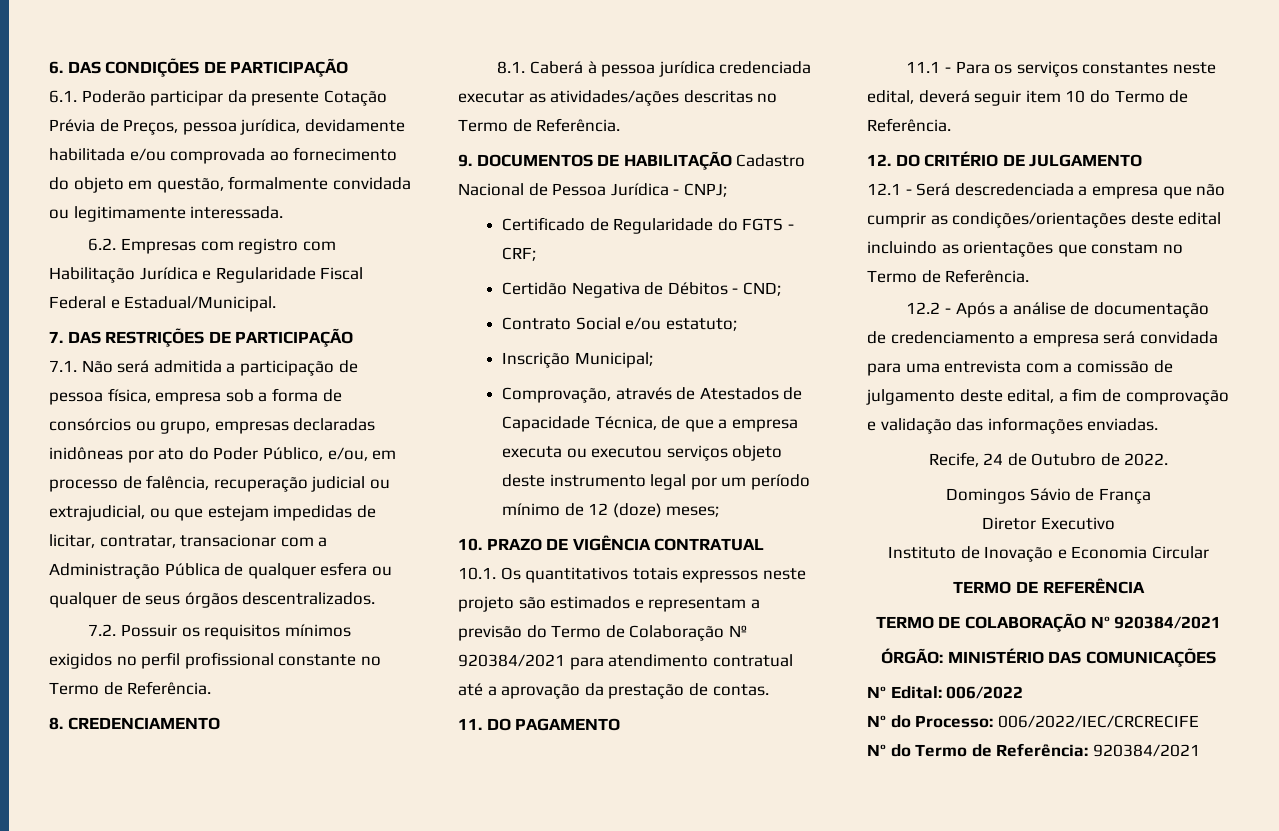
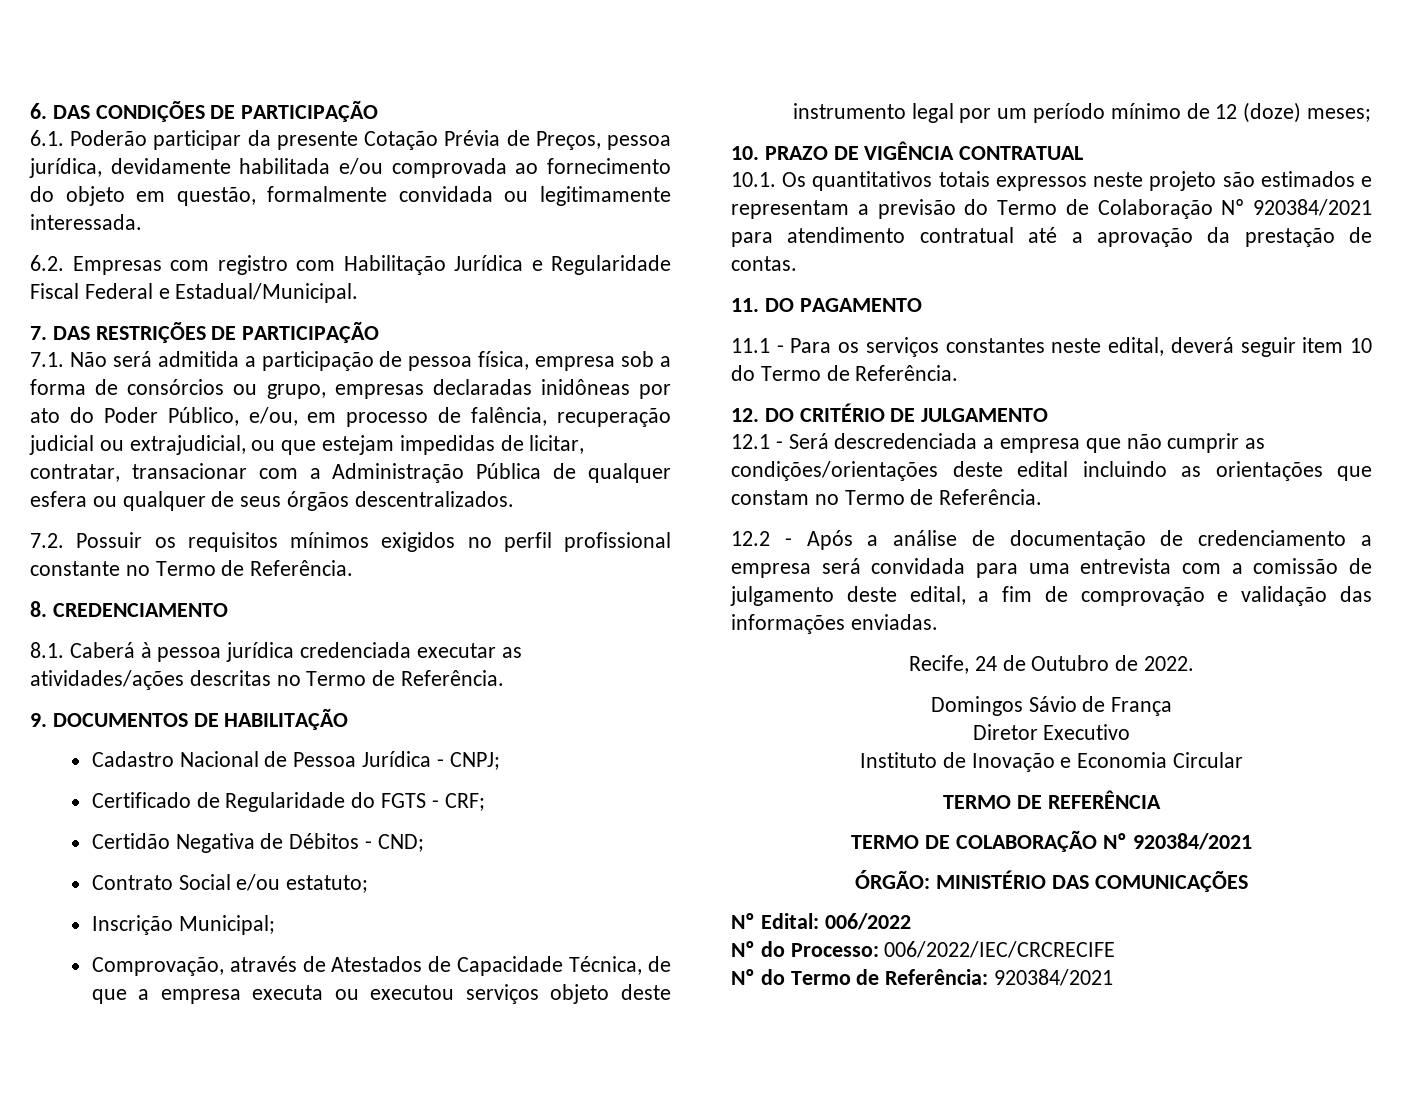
- 9. DOCUMENTOS DE HABILITAÇÃO Cadastro Nacional de Pessoa Jurídica - CNPJ;
+ 9. DOCUMENTOS DE HABILITAÇÃO
+ Cadastro Nacional de Pessoa Jurídica - CNPJ;

